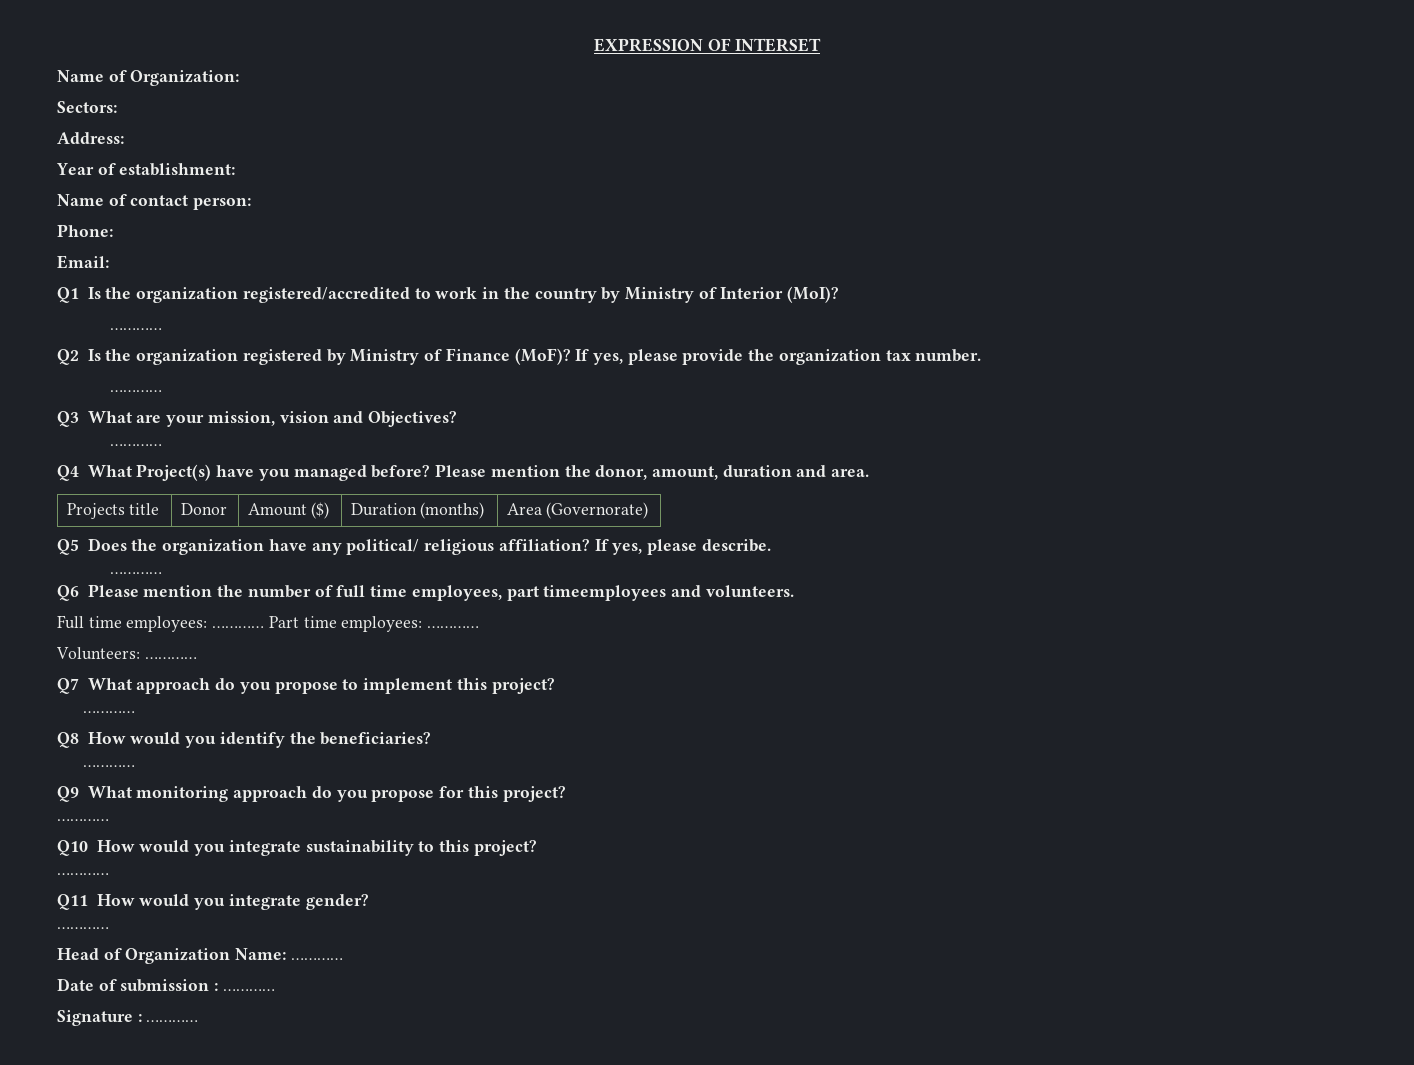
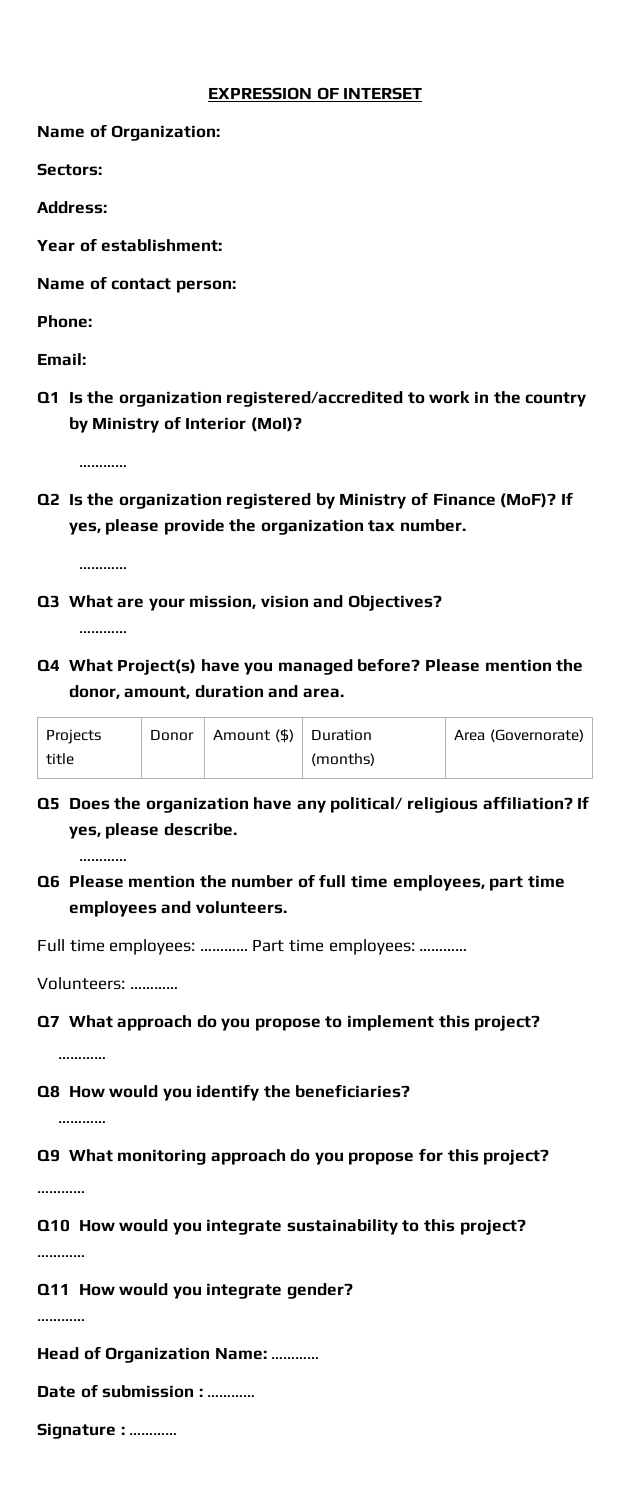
- Q6 Please mention the number of full time employees, part timeemployees and volunteers.
+ Q6 Please mention the number of full time employees, part time employees and volunteers.

